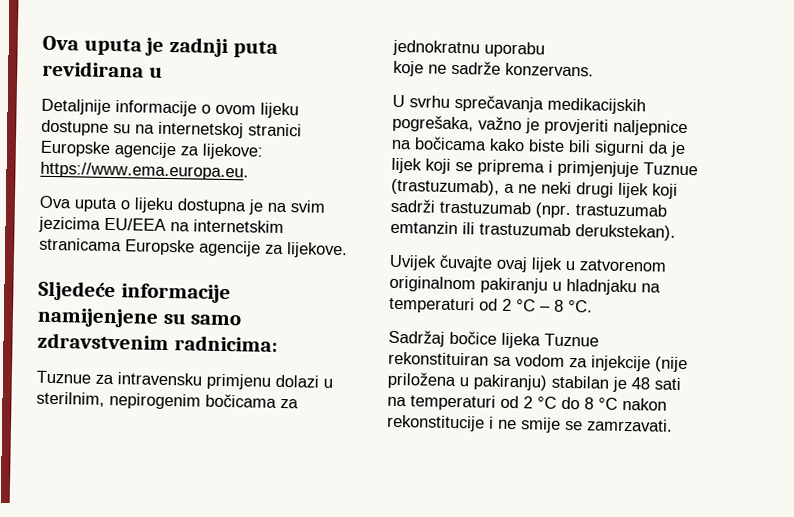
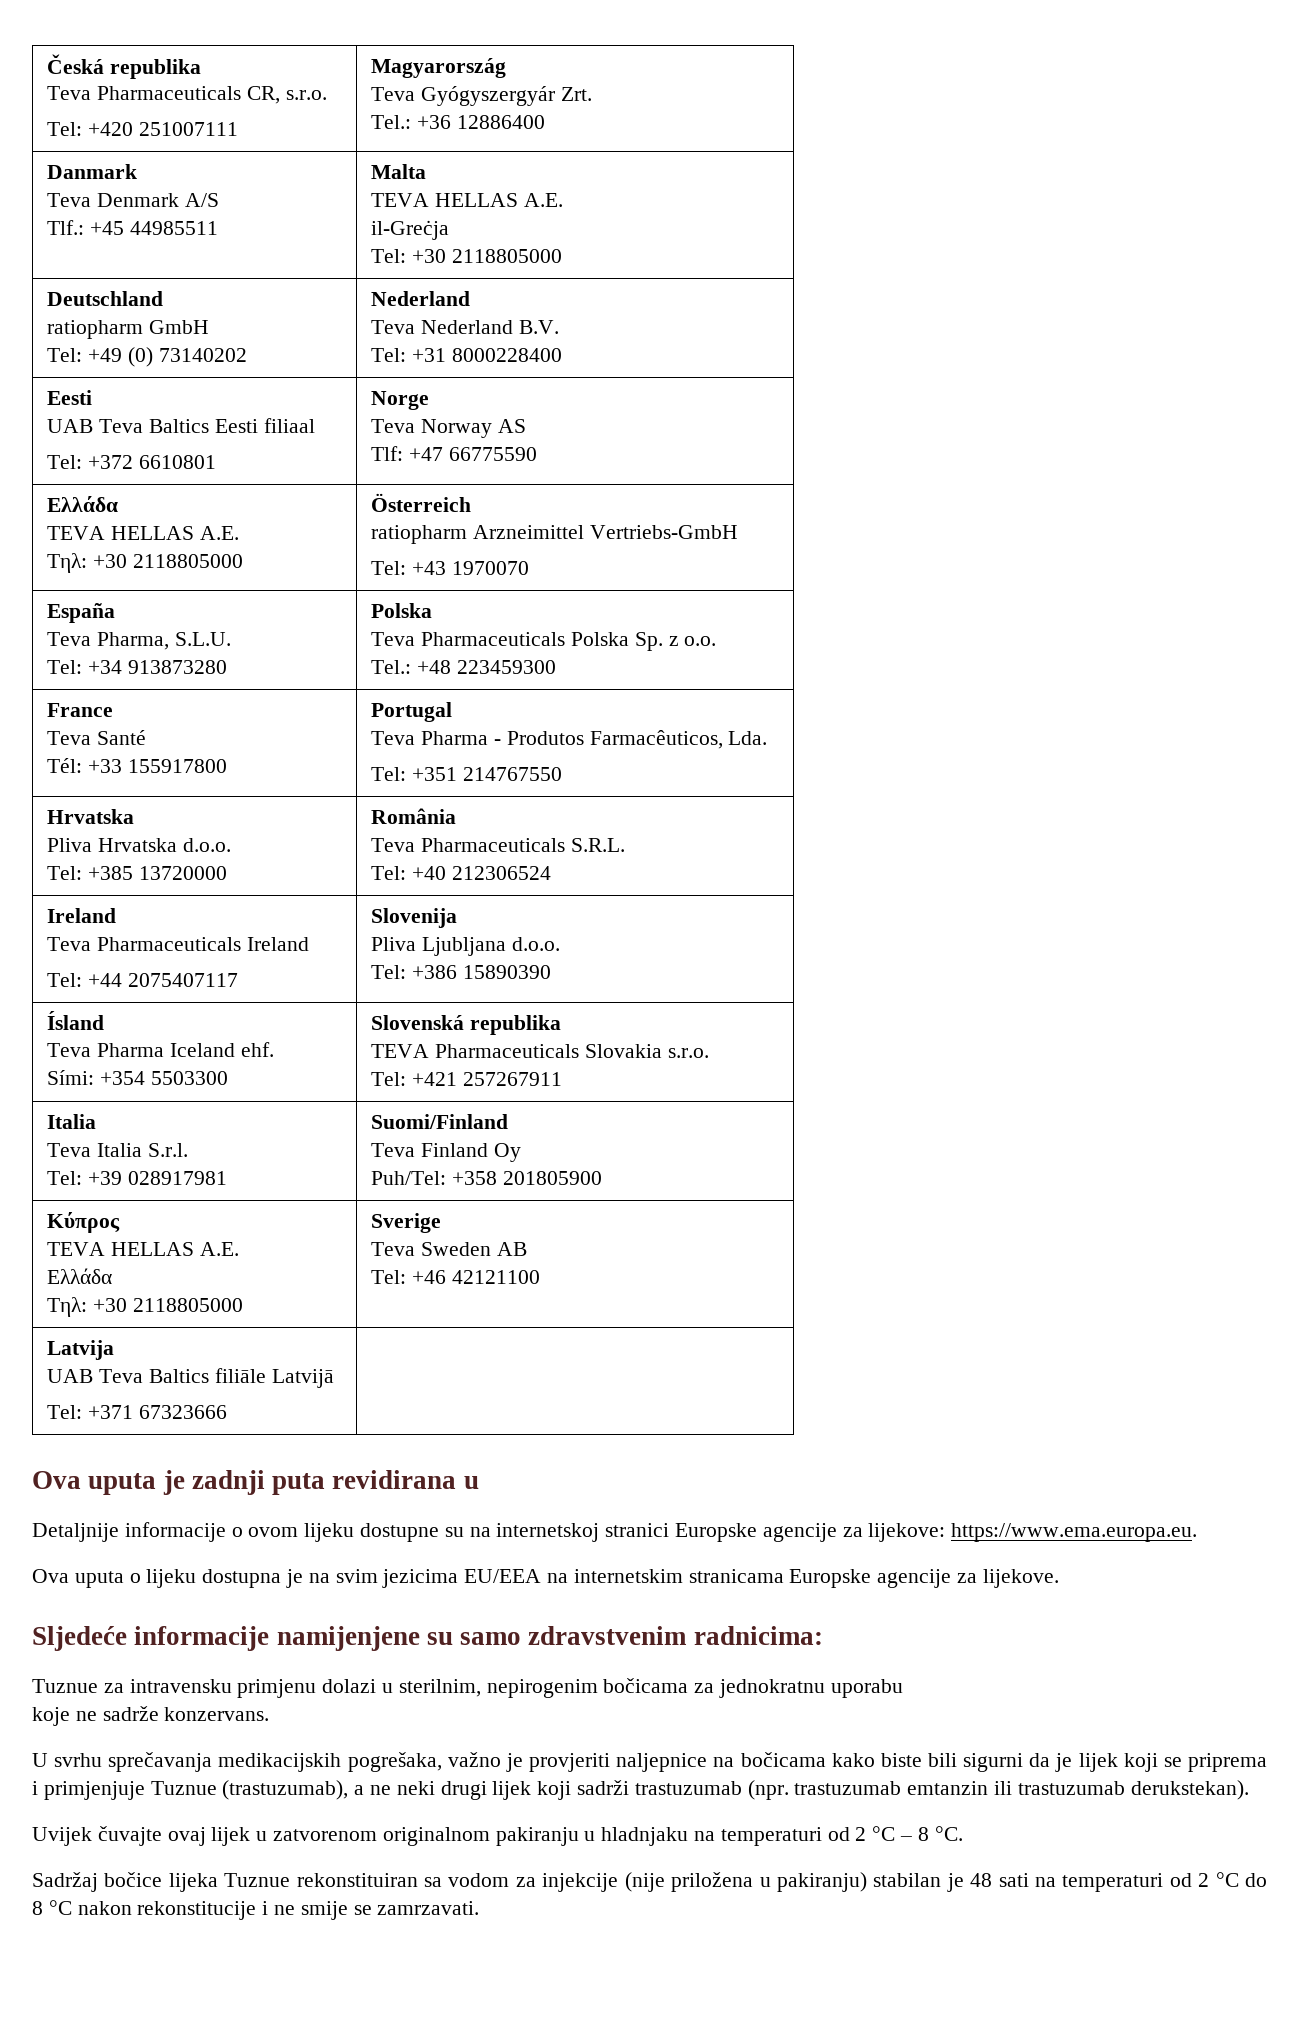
+ Česká republika
+ Teva Pharmaceuticals CR, s.r.o.
+ Tel: +420 251007111 | Magyarország
+ Teva Gyógyszergyár Zrt.
+ Tel.: +36 12886400
+ Danmark
+ Teva Denmark A/S
+ Tlf.: +45 44985511 | Malta
+ TEVA HELLAS Α.Ε.
+ il-Greċja
+ Tel: +30 2118805000
+ Deutschland
+ ratiopharm GmbH
+ Tel: +49 (0) 73140202 | Nederland
+ Teva Nederland B.V.
+ Tel: +31 8000228400
+ Eesti
+ UAB Teva Baltics Eesti filiaal
+ Tel: +372 6610801 | Norge
+ Teva Norway AS
+ Tlf: +47 66775590
+ Ελλάδα
+ TEVA HELLAS Α.Ε.
+ Τηλ: +30 2118805000 | Österreich
+ ratiopharm Arzneimittel Vertriebs-GmbH
+ Tel: +43 1970070
+ España
+ Teva Pharma, S.L.U.
+ Tel: +34 913873280 | Polska
+ Teva Pharmaceuticals Polska Sp. z o.o.
+ Tel.: +48 223459300
+ France
+ Teva Santé
+ Tél: +33 155917800 | Portugal
+ Teva Pharma - Produtos Farmacêuticos, Lda.
+ Tel: +351 214767550
+ Hrvatska
+ Pliva Hrvatska d.o.o.
+ Tel: +385 13720000 | România
+ Teva Pharmaceuticals S.R.L.
+ Tel: +40 212306524
+ Ireland
+ Teva Pharmaceuticals Ireland
+ Tel: +44 2075407117 | Slovenija
+ Pliva Ljubljana d.o.o.
+ Tel: +386 15890390
+ Ísland
+ Teva Pharma Iceland ehf.
+ Sími: +354 5503300 | Slovenská republika
+ TEVA Pharmaceuticals Slovakia s.r.o.
+ Tel: +421 257267911
+ Italia
+ Teva Italia S.r.l.
+ Tel: +39 028917981 | Suomi/Finland
+ Teva Finland Oy
+ Puh/Tel: +358 201805900
+ Κύπρος
+ TEVA HELLAS Α.Ε.
+ Ελλάδα
+ Τηλ: +30 2118805000 | Sverige
+ Teva Sweden AB
+ Tel: +46 42121100
+ Latvija
+ UAB Teva Baltics filiāle Latvijā
+ Tel: +371 67323666 |

